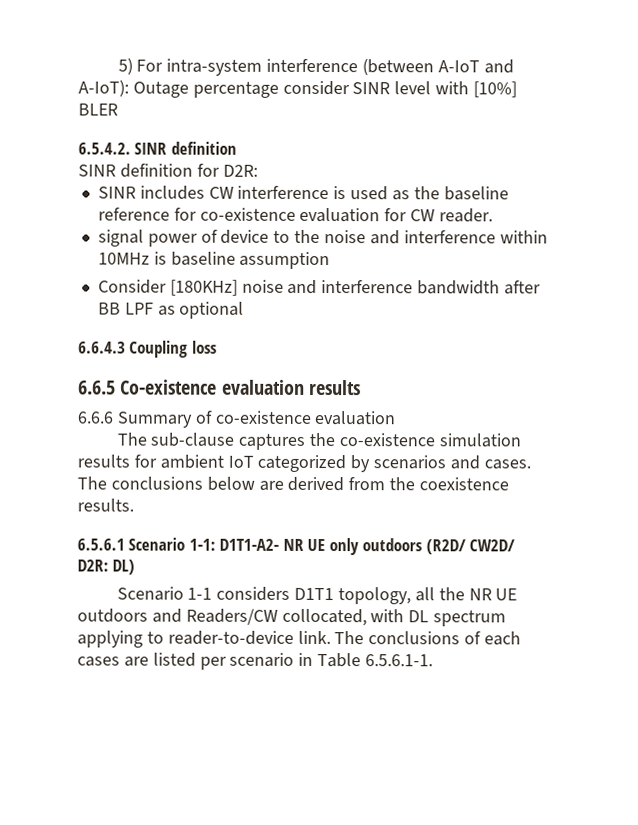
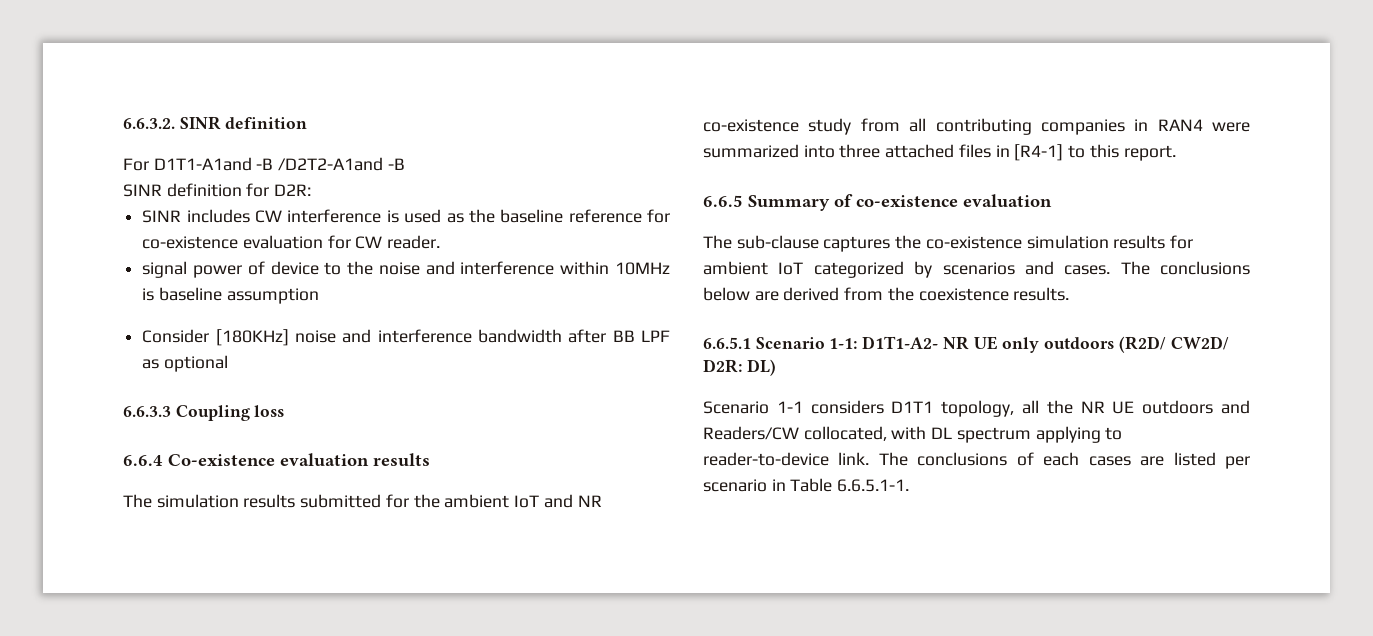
- 5) For intra-system interference (between A-IoT and A-IoT): Outage percentage consider SINR level with [10%] BLER
- 6.5.4.2. SINR definition
+ 6.6.3.2. SINR definition
+ For D1T1-A1and -B /D2T2-A1and -B
- 6.6.4.3 Coupling loss
+ 6.6.3.3 Coupling loss
- 6.6.5 Co-existence evaluation results
+ 6.6.4 Co-existence evaluation results
- 6.6.6 Summary of co-existence evaluation
+ The simulation results submitted for the ambient IoT and NR co-existence study from all contributing companies in RAN4 were summarized into three attached files in [R4-1] to this report.
+ 6.6.5 Summary of co-existence evaluation
- 6.5.6.1 Scenario 1-1: D1T1-A2- NR UE only outdoors (R2D/ CW2D/ D2R: DL)
+ 6.6.5.1 Scenario 1-1: D1T1-A2- NR UE only outdoors (R2D/ CW2D/ D2R: DL)
- The conclusions of each cases are listed per scenario in Table 6.5.6.1-1.
+ The conclusions of each cases are listed per scenario in Table 6.6.5.1-1.

